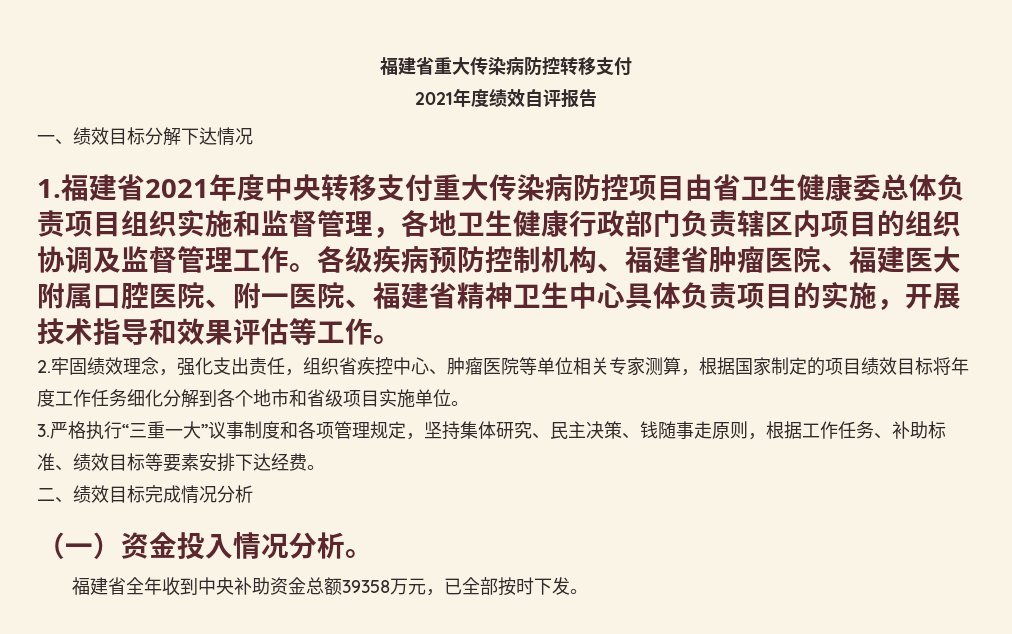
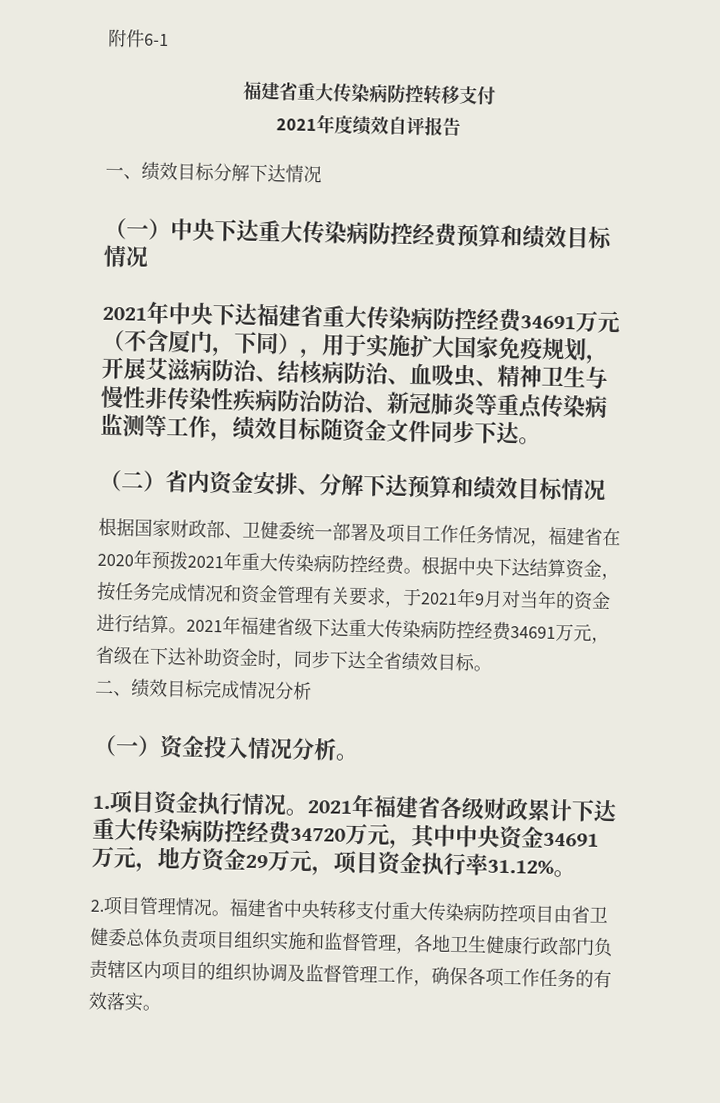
+ 附件6-1
- 1.福建省2021年度中央转移支付重大传染病防控项目由省卫生健康委总体负责项目组织实施和监督管理，各地卫生健康行政部门负责辖区内项目的组织协调及监督管理工作。各级疾病预防控制机构、福建省肿瘤医院、福建医大附属口腔医院、附一医院、福建省精神卫生中心具体负责项目的实施，开展技术指导和效果评估等工作。
- 2.牢固绩效理念，强化支出责任，组织省疾控中心、肿瘤医院等单位相关专家测算，根据国家制定的项目绩效目标将年度工作任务细化分解到各个地市和省级项目实施单位。
- 3.严格执行“三重一大”议事制度和各项管理规定，坚持集体研究、民主决策、钱随事走原则，根据工作任务、补助标准、绩效目标等要素安排下达经费。
+ （一）中央下达重大传染病防控经费预算和绩效目标情况
+ 2021年中央下达福建省重大传染病防控经费34691万元（不含厦门，下同），用于实施扩大国家免疫规划，开展艾滋病防治、结核病防治、血吸虫、精神卫生与慢性非传染性疾病防治防治、新冠肺炎等重点传染病监测等工作，绩效目标随资金文件同步下达。
+ （二）省内资金安排、分解下达预算和绩效目标情况
+ 根据国家财政部、卫健委统一部署及项目工作任务情况，福建省在2020年预拨2021年重大传染病防控经费。根据中央下达结算资金，按任务完成情况和资金管理有关要求，于2021年9月对当年的资金进行结算。2021年福建省级下达重大传染病防控经费34691万元，省级在下达补助资金时，同步下达全省绩效目标。
  二、绩效目标完成情况分析
  （一）资金投入情况分析。
- 福建省全年收到中央补助资金总额39358万元，已全部按时下发。
+ 1.项目资金执行情况。2021年福建省各级财政累计下达重大传染病防控经费34720万元，其中中央资金34691万元，地方资金29万元，项目资金执行率31.12%。
+ 2.项目管理情况。福建省中央转移支付重大传染病防控项目由省卫健委总体负责项目组织实施和监督管理，各地卫生健康行政部门负责辖区内项目的组织协调及监督管理工作，确保各项工作任务的有效落实。

